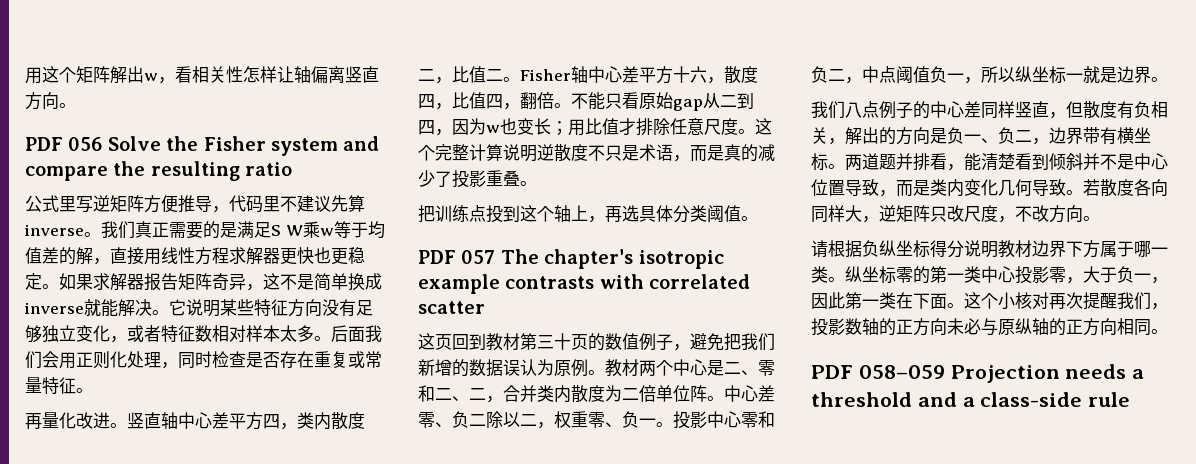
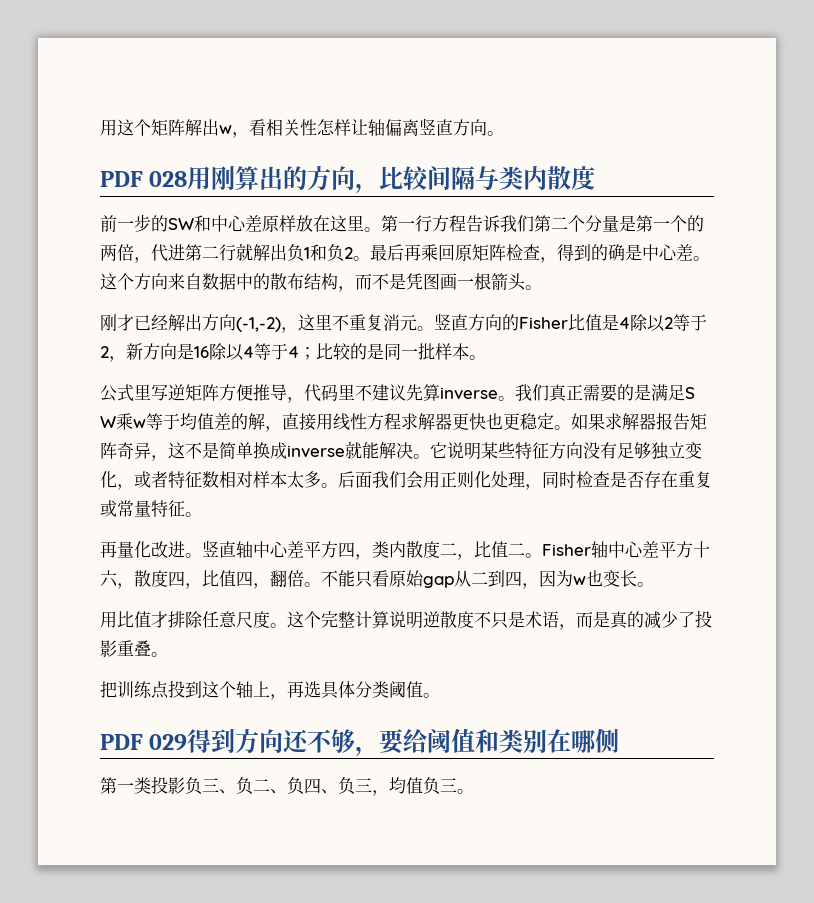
- PDF 056 Solve the Fisher system and compare the resulting ratio
+ PDF 028用刚算出的方向，比较间隔与类内散度
+ 前一步的SW和中心差原样放在这里。第一行方程告诉我们第二个分量是第一个的两倍，代进第二行就解出负1和负2。最后再乘回原矩阵检查，得到的确是中心差。这个方向来自数据中的散布结构，而不是凭图画一根箭头。
+ 刚才已经解出方向(-1,-2)，这里不重复消元。竖直方向的Fisher比值是4除以2等于2，新方向是16除以4等于4；比较的是同一批样本。
- 不能只看原始gap从二到四，因为w也变长；用比值才排除任意尺度。
+ 不能只看原始gap从二到四，因为w也变长。
+ 用比值才排除任意尺度。
- PDF 057 The chapter's isotropic example contrasts with correlated scatter
- 这页回到教材第三十页的数值例子，避免把我们新增的数据误认为原例。教材两个中心是二、零和二、二，合并类内散度为二倍单位阵。中心差零、负二除以二，权重零、负一。投影中心零和负二，中点阈值负一，所以纵坐标一就是边界。
- 我们八点例子的中心差同样竖直，但散度有负相关，解出的方向是负一、负二，边界带有横坐标。两道题并排看，能清楚看到倾斜并不是中心位置导致，而是类内变化几何导致。若散度各向同样大，逆矩阵只改尺度，不改方向。
- 请根据负纵坐标得分说明教材边界下方属于哪一类。纵坐标零的第一类中心投影零，大于负一，因此第一类在下面。这个小核对再次提醒我们，投影数轴的正方向未必与原纵轴的正方向相同。
- PDF 058–059 Projection needs a threshold and a class-side rule
+ PDF 029得到方向还不够，要给阈值和类别在哪侧
+ 第一类投影负三、负二、负四、负三，均值负三。

